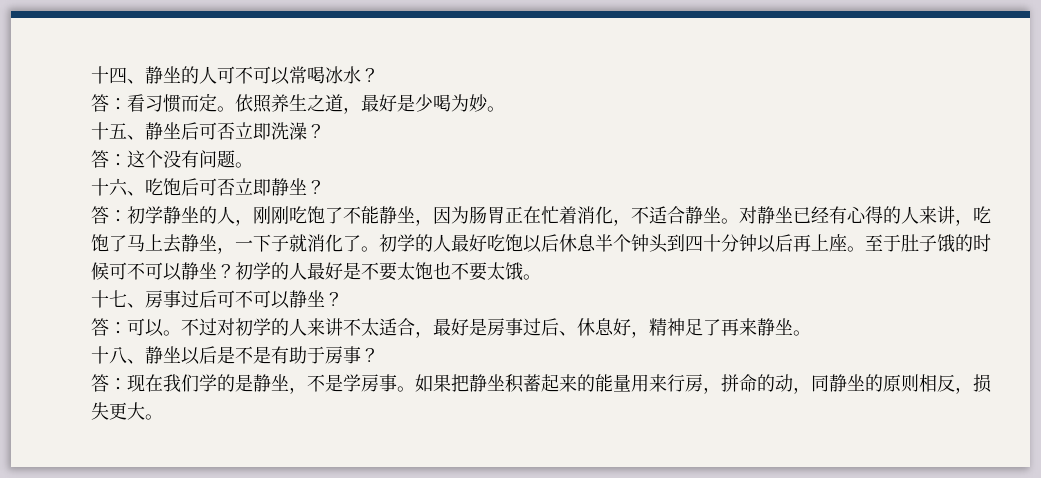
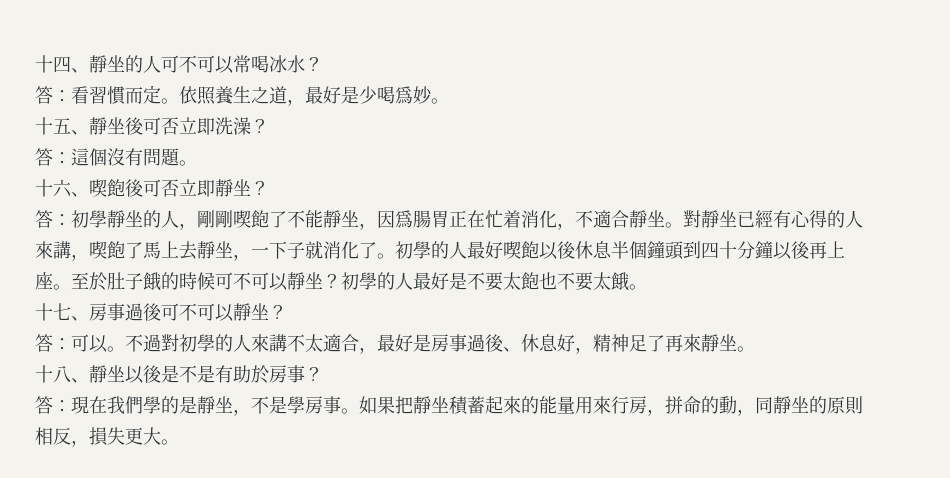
- 十四、静坐的人可不可以常喝冰水？
+ 十四、靜坐的人可不可以常喝冰水？
- 答：看习惯而定。
+ 答：看習慣而定。
- 依照养生之道，最好是少喝为妙。
+ 依照養生之道，最好是少喝爲妙。
- 十五、静坐后可否立即洗澡？
+ 十五、靜坐後可否立即洗澡？
- 答：这个没有问题。
+ 答：這個沒有問題。
- 十六、吃饱后可否立即静坐？
+ 十六、喫飽後可否立即靜坐？
- 答：初学静坐的人，刚刚吃饱了不能静坐，因为肠胃正在忙着消化，不适合静坐。对静坐已经有心得的人来讲，吃饱了马上去静坐，一下子就消化了。
+ 答：初學靜坐的人，剛剛喫飽了不能靜坐，因爲腸胃正在忙着消化，不適合靜坐。對靜坐已經有心得的人來講，喫飽了馬上去靜坐，一下子就消化了。
- 初学的人最好吃饱以后休息半个钟头到四十分钟以后再上座。
+ 初學的人最好喫飽以後休息半個鐘頭到四十分鐘以後再上座。
- 至于肚子饿的时候可不可以静坐？初学的人最好是不要太饱也不要太饿。
+ 至於肚子餓的時候可不可以靜坐？初學的人最好是不要太飽也不要太餓。
- 十七、房事过后可不可以静坐？
+ 十七、房事過後可不可以靜坐？
- 不过对初学的人来讲不太适合，最好是房事过后、休息好，精神足了再来静坐。
+ 不過對初學的人來講不太適合，最好是房事過後、休息好，精神足了再來靜坐。
- 十八、静坐以后是不是有助于房事？
+ 十八、靜坐以後是不是有助於房事？
- 答：现在我们学的是静坐，不是学房事。
+ 答：現在我們學的是靜坐，不是學房事。
- 如果把静坐积蓄起来的能量用来行房，拼命的动，同静坐的原则相反，损失更大。
+ 如果把靜坐積蓄起來的能量用來行房，拼命的動，同靜坐的原則相反，損失更大。

